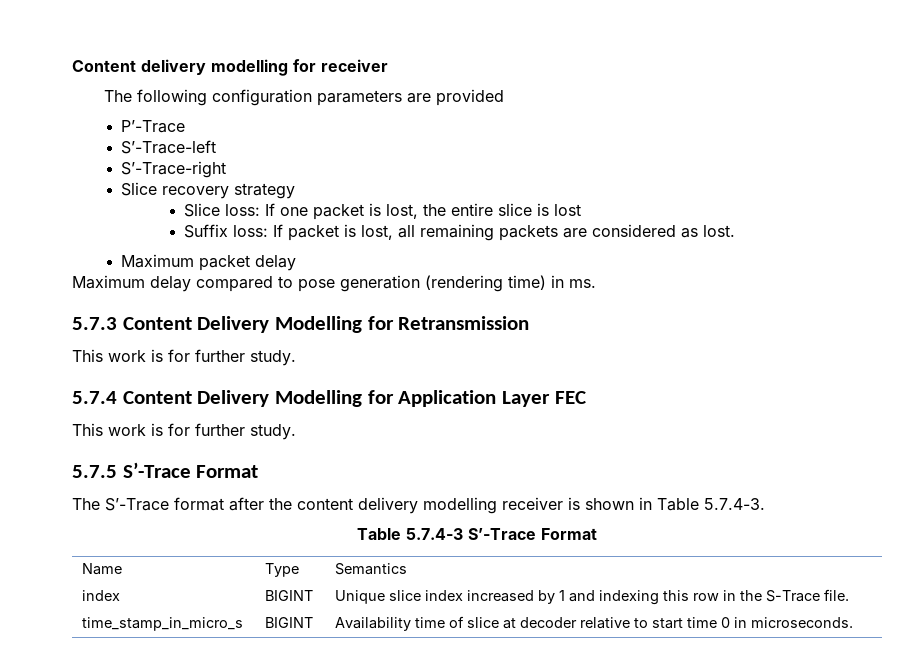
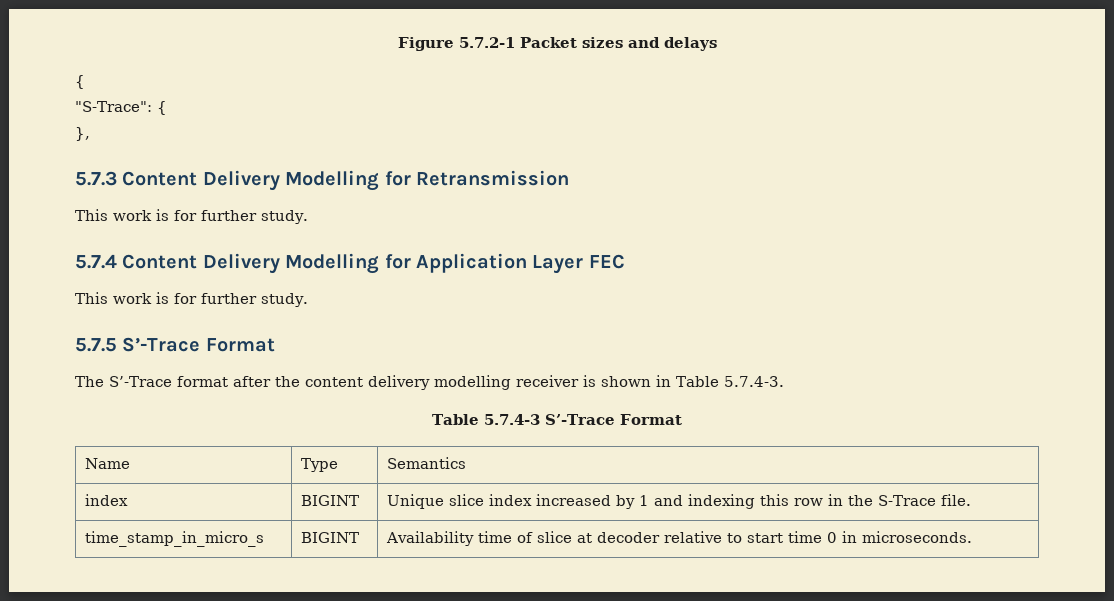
- Content delivery modelling for receiver
- The following configuration parameters are provided
- P’-Trace
- S’-Trace-left
- S’-Trace-right
- Slice recovery strategy
- Slice loss: If one packet is lost, the entire slice is lost
- Suffix loss: If packet is lost, all remaining packets are considered as lost.
- Maximum packet delay
- Maximum delay compared to pose generation (rendering time) in ms.
+ Figure 5.7.2-1 Packet sizes and delays
+ {
+ "S-Trace": {
+ },

